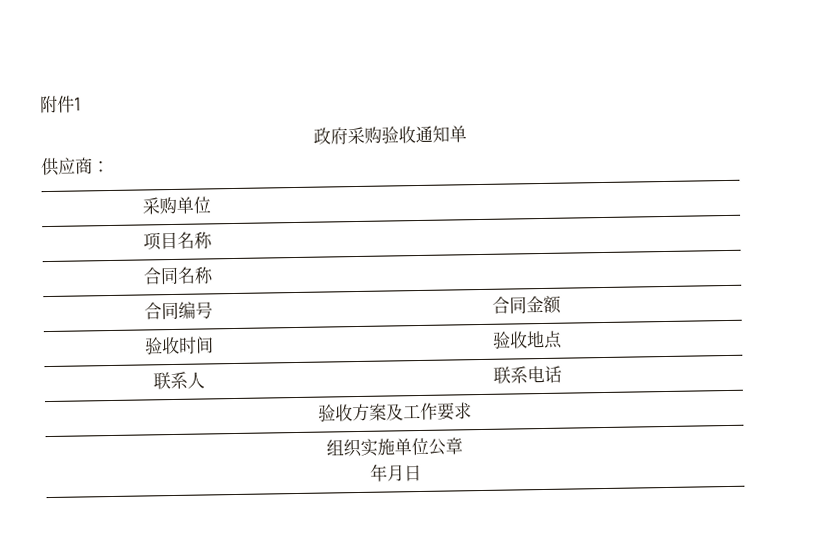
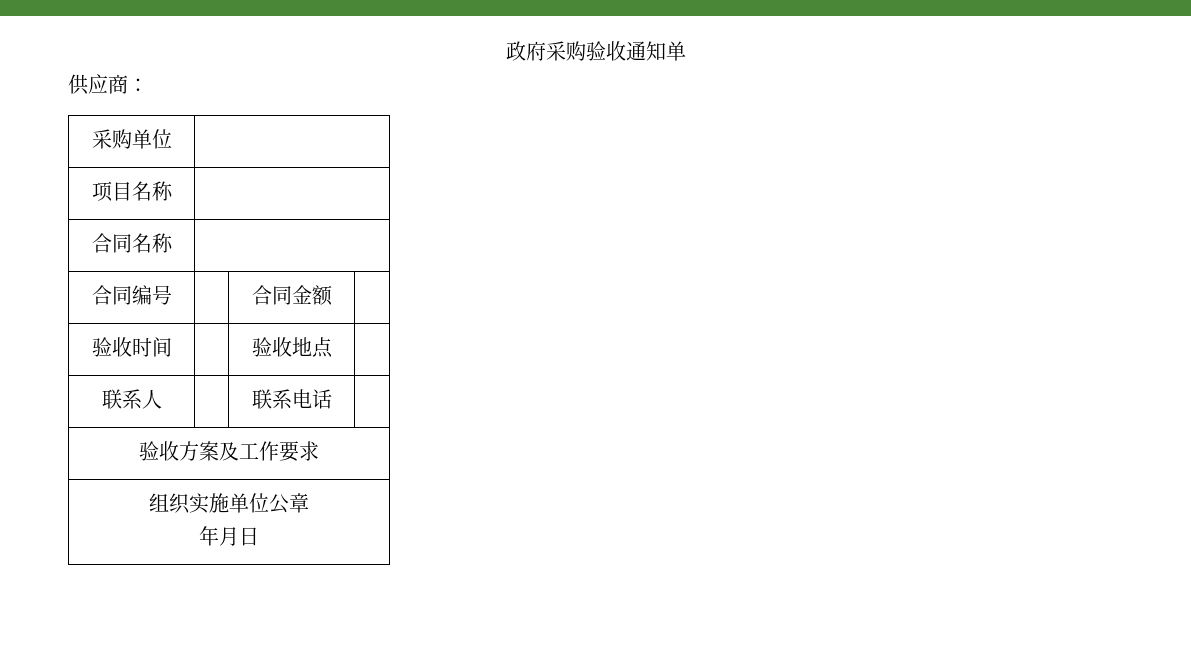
- 附件1

